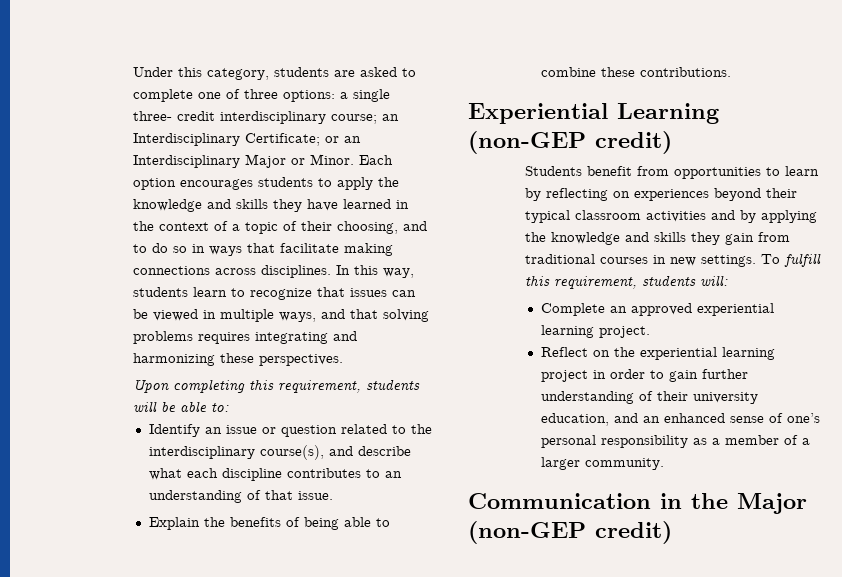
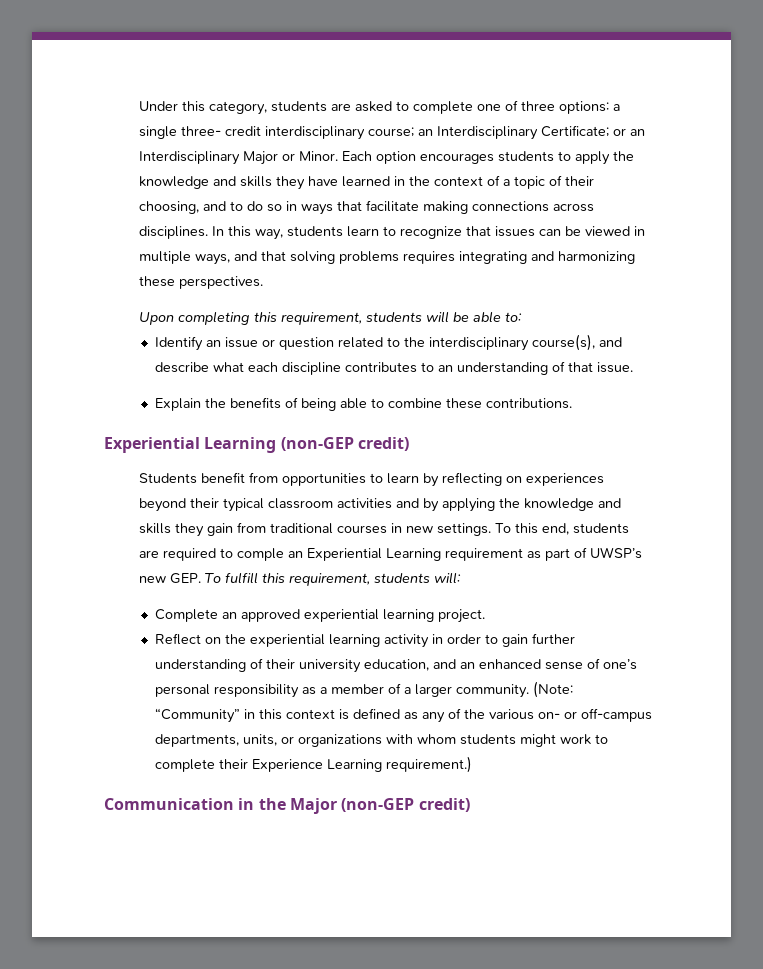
- To fulfill this requirement, students will:
+ To this end, students are required to comple an Experiential Learning requirement as part of UWSP’s new GEP. To fulfill this requirement, students will:
- Reflect on the experiential learning project in order to gain further understanding of their university education, and an enhanced sense of one’s personal responsibility as a member of a larger community.
+ Reflect on the experiential learning activity in order to gain further understanding of their university education, and an enhanced sense of one’s personal responsibility as a member of a larger community. (Note: “Community” in this context is defined as any of the various on- or off-campus departments, units, or organizations with whom students might work to complete their Experience Learning requirement.)

